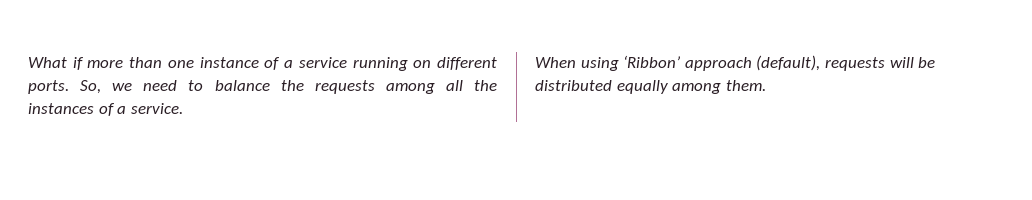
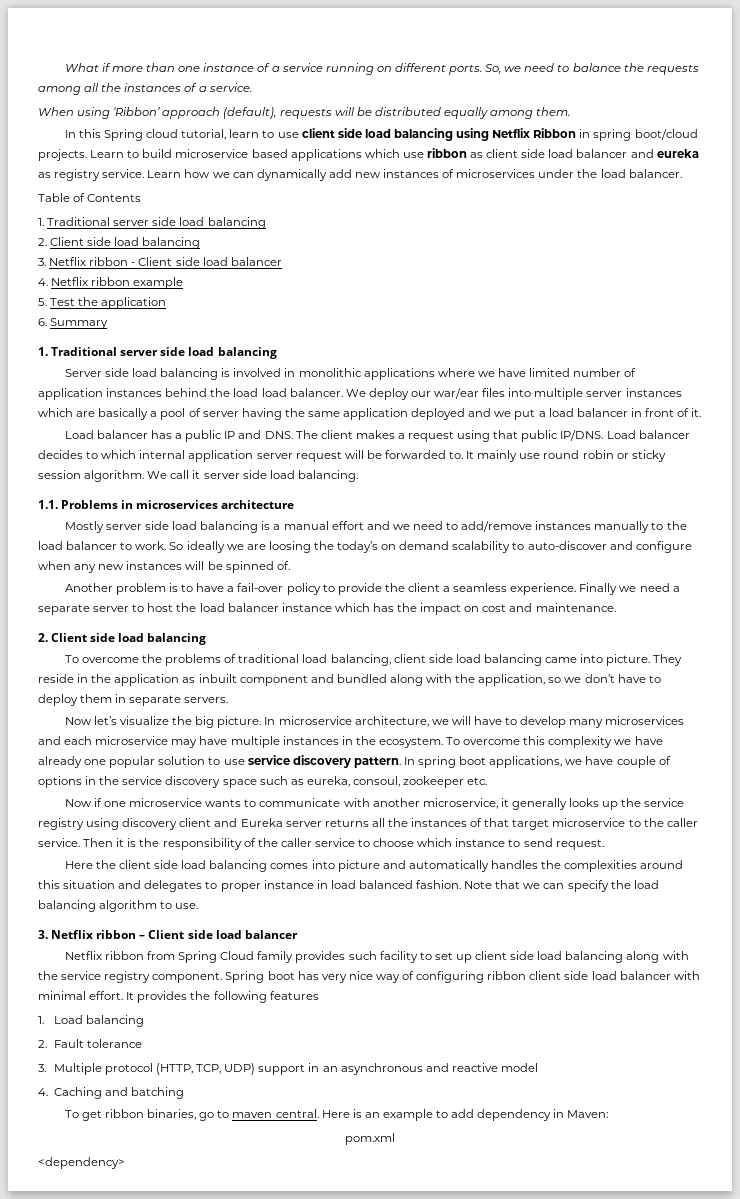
+ In this Spring cloud tutorial, learn to use client side load balancing using Netflix Ribbon in spring boot/cloud projects. Learn to build microservice based applications which use ribbon as client side load balancer and eureka as registry service. Learn how we can dynamically add new instances of microservices under the load balancer.
+ Table of Contents
+ 1. Traditional server side load balancing
+ 2. Client side load balancing
+ 3. Netflix ribbon - Client side load balancer
+ 4. Netflix ribbon example
+ 5. Test the application
+ 6. Summary
+ 1. Traditional server side load balancing
+ Server side load balancing is involved in monolithic applications where we have limited number of application instances behind the load load balancer. We deploy our war/ear files into multiple server instances which are basically a pool of server having the same application deployed and we put a load balancer in front of it.
+ Load balancer has a public IP and DNS. The client makes a request using that public IP/DNS. Load balancer decides to which internal application server request will be forwarded to. It mainly use round robin or sticky session algorithm. We call it server side load balancing.
+ 1.1. Problems in microservices architecture
+ Mostly server side load balancing is a manual effort and we need to add/remove instances manually to the load balancer to work. So ideally we are loosing the today’s on demand scalability to auto-discover and configure when any new instances will be spinned of.
+ Another problem is to have a fail-over policy to provide the client a seamless experience. Finally we need a separate server to host the load balancer instance which has the impact on cost and maintenance.
+ 2. Client side load balancing
+ To overcome the problems of traditional load balancing, client side load balancing came into picture. They reside in the application as inbuilt component and bundled along with the application, so we don’t have to deploy them in separate servers.
+ Now let’s visualize the big picture. In microservice architecture, we will have to develop many microservices and each microservice may have multiple instances in the ecosystem. To overcome this complexity we have already one popular solution to use service discovery pattern. In spring boot applications, we have couple of options in the service discovery space such as eureka, consoul, zookeeper etc.
+ Now if one microservice wants to communicate with another microservice, it generally looks up the service registry using discovery client and Eureka server returns all the instances of that target microservice to the caller service. Then it is the responsibility of the caller service to choose which instance to send request.
+ Here the client side load balancing comes into picture and automatically handles the complexities around this situation and delegates to proper instance in load balanced fashion. Note that we can specify the load balancing algorithm to use.
+ 3. Netflix ribbon – Client side load balancer
+ Netflix ribbon from Spring Cloud family provides such facility to set up client side load balancing along with the service registry component. Spring boot has very nice way of configuring ribbon client side load balancer with minimal effort. It provides the following features
+ 1. Load balancing
+ 2. Fault tolerance
+ 3. Multiple protocol (HTTP, TCP, UDP) support in an asynchronous and reactive model
+ 4. Caching and batching
+ To get ribbon binaries, go to maven central. Here is an example to add dependency in Maven:
+ pom.xml
+ <dependency>

